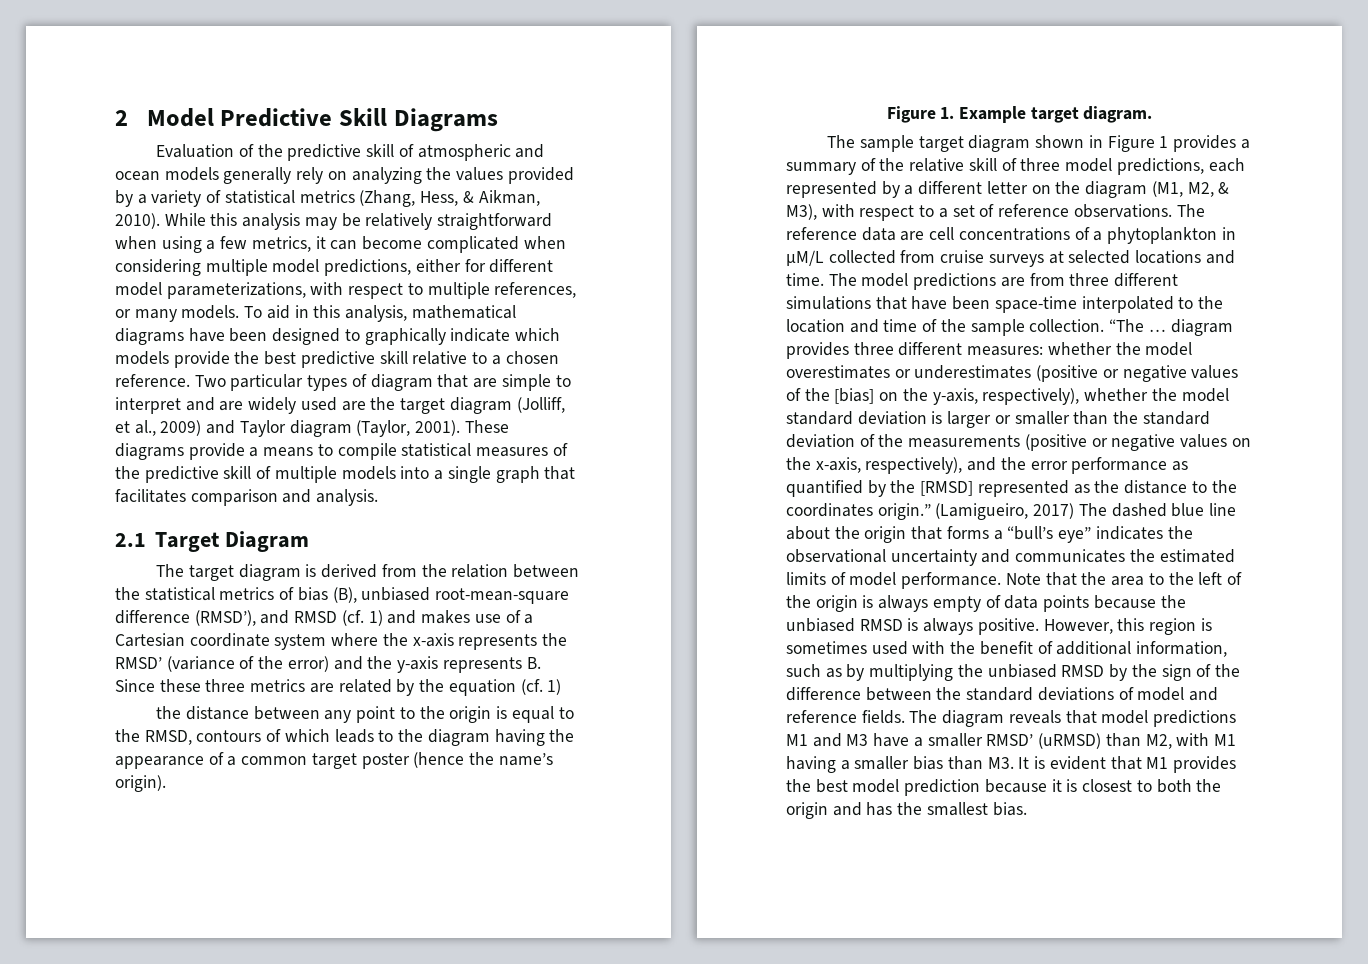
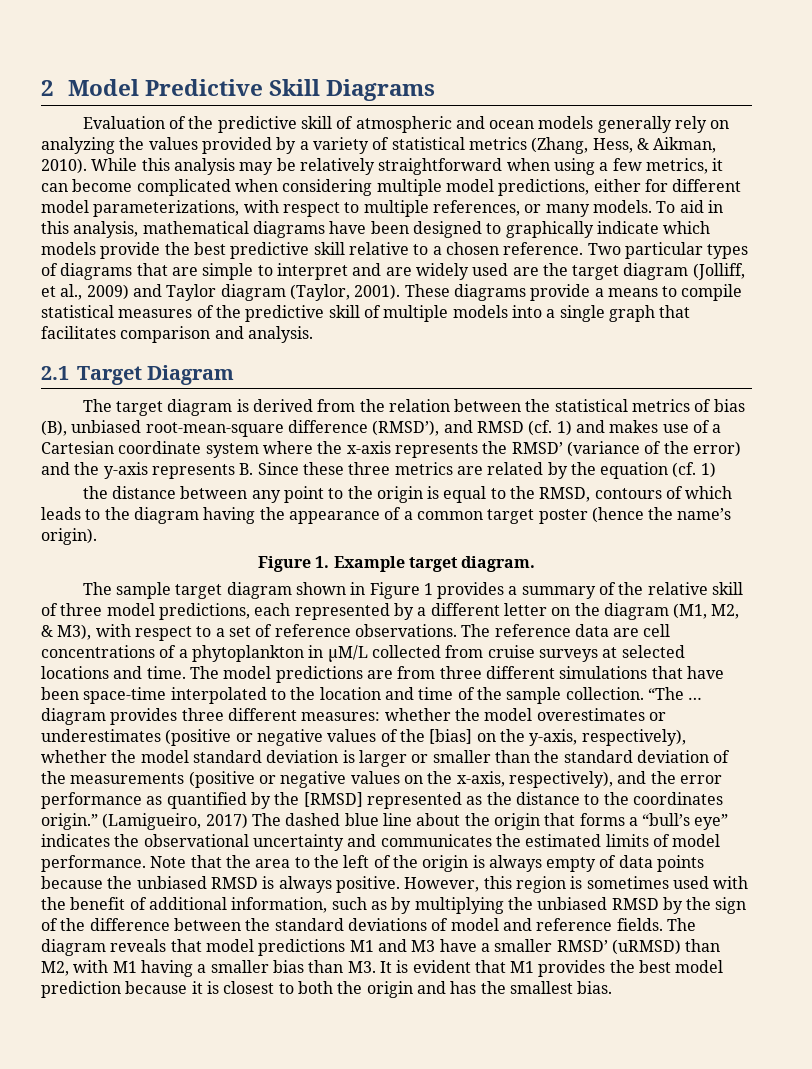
- Two particular types of diagram that are simple to interpret and are widely used are the target diagram (Jolliff, et al., 2009) and Taylor diagram (Taylor, 2001).
+ Two particular types of diagrams that are simple to interpret and are widely used are the target diagram (Jolliff, et al., 2009) and Taylor diagram (Taylor, 2001).

